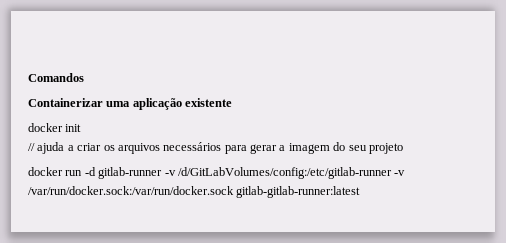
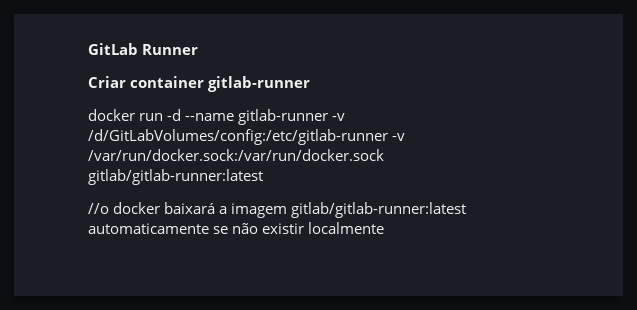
- Comandos
- Containerizar uma aplicação existente
- docker init
- // ajuda a criar os arquivos necessários para gerar a imagem do seu projeto
+ GitLab Runner
+ Criar container gitlab-runner
- docker run -d gitlab-runner -v /d/GitLabVolumes/config:/etc/gitlab-runner -v /var/run/docker.sock:/var/run/docker.sock gitlab-gitlab-runner:latest
+ docker run -d --name gitlab-runner -v /d/GitLabVolumes/config:/etc/gitlab-runner -v /var/run/docker.sock:/var/run/docker.sock gitlab/gitlab-runner:latest
+ //o docker baixará a imagem gitlab/gitlab-runner:latest automaticamente se não existir localmente

